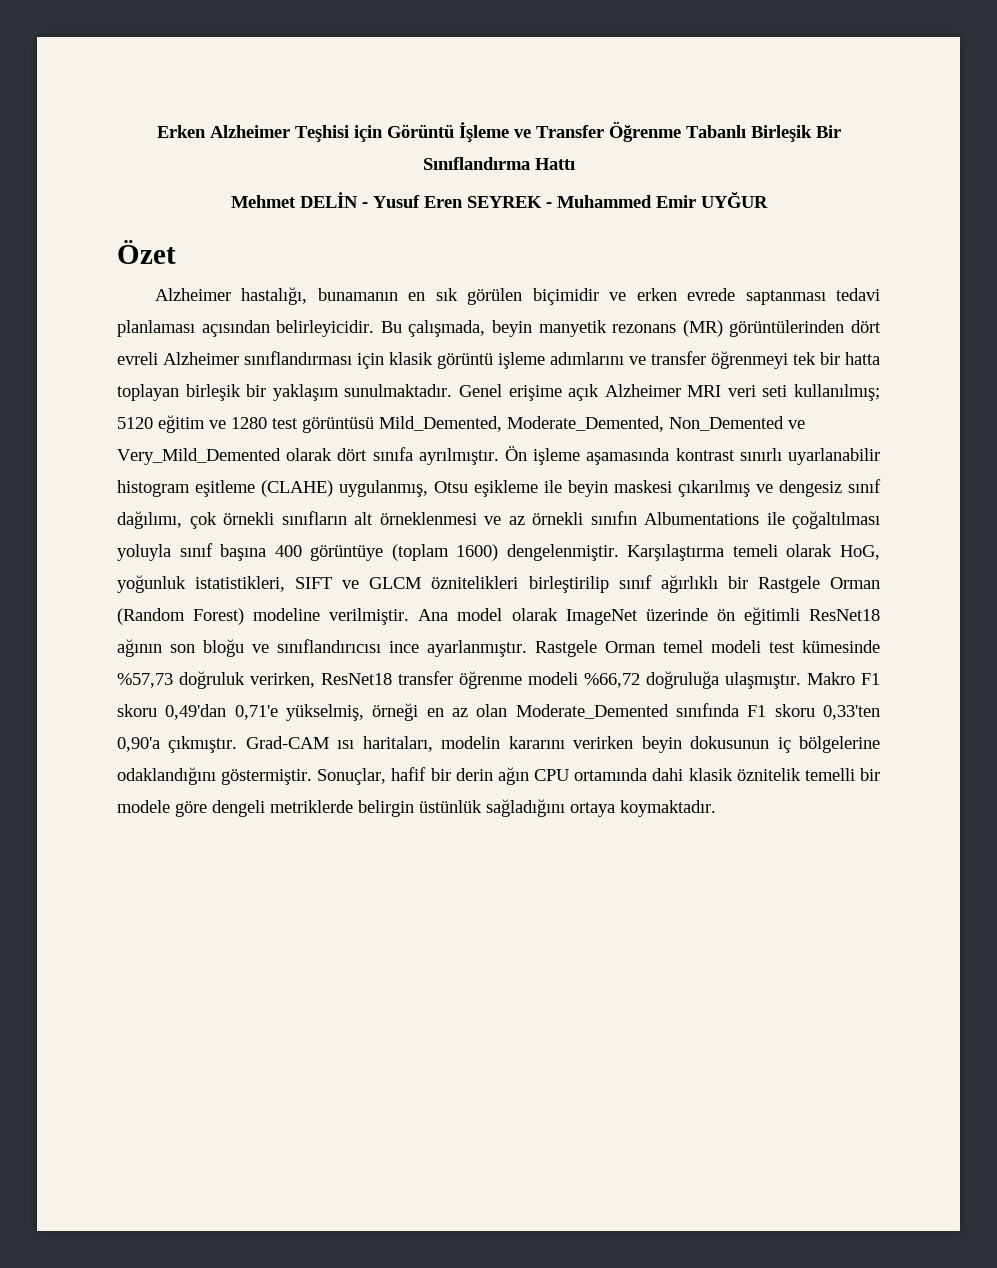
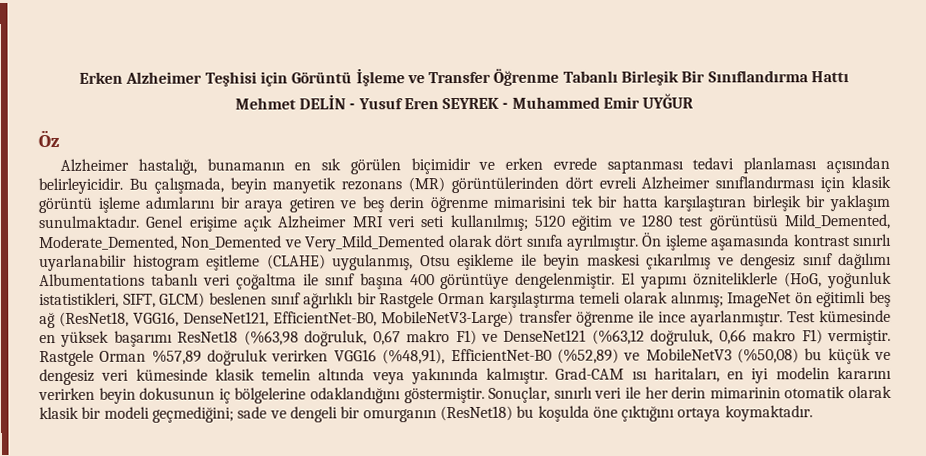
- Özet
+ Öz
- Bu çalışmada, beyin manyetik rezonans (MR) görüntülerinden dört evreli Alzheimer sınıflandırması için klasik görüntü işleme adımlarını ve transfer öğrenmeyi tek bir hatta toplayan birleşik bir yaklaşım sunulmaktadır.
+ Bu çalışmada, beyin manyetik rezonans (MR) görüntülerinden dört evreli Alzheimer sınıflandırması için klasik görüntü işleme adımlarını bir araya getiren ve beş derin öğrenme mimarisini tek bir hatta karşılaştıran birleşik bir yaklaşım sunulmaktadır.
- Ön işleme aşamasında kontrast sınırlı uyarlanabilir histogram eşitleme (CLAHE) uygulanmış, Otsu eşikleme ile beyin maskesi çıkarılmış ve dengesiz sınıf dağılımı, çok örnekli sınıfların alt örneklenmesi ve az örnekli sınıfın Albumentations ile çoğaltılması yoluyla sınıf başına 400 görüntüye (toplam 1600) dengelenmiştir. Karşılaştırma temeli olarak HoG, yoğunluk istatistikleri, SIFT ve GLCM öznitelikleri birleştirilip sınıf ağırlıklı bir Rastgele Orman (Random Forest) modeline verilmiştir. Ana model olarak ImageNet üzerinde ön eğitimli ResNet18 ağının son bloğu ve sınıflandırıcısı ince ayarlanmıştır. Rastgele Orman temel modeli test kümesinde %57,73 doğruluk verirken, ResNet18 transfer öğrenme modeli %66,72 doğruluğa ulaşmıştır. Makro F1 skoru 0,49'dan 0,71'e yükselmiş, örneği en az olan Moderate_Demented sınıfında F1 skoru 0,33'ten 0,90'a çıkmıştır.
+ Ön işleme aşamasında kontrast sınırlı uyarlanabilir histogram eşitleme (CLAHE) uygulanmış, Otsu eşikleme ile beyin maskesi çıkarılmış ve dengesiz sınıf dağılımı Albumentations tabanlı veri çoğaltma ile sınıf başına 400 görüntüye dengelenmiştir. El yapımı özniteliklerle (HoG, yoğunluk istatistikleri, SIFT, GLCM) beslenen sınıf ağırlıklı bir Rastgele Orman karşılaştırma temeli olarak alınmış; ImageNet ön eğitimli beş ağ (ResNet18, VGG16, DenseNet121, EfficientNet-B0, MobileNetV3-Large) transfer öğrenme ile ince ayarlanmıştır. Test kümesinde en yüksek başarımı ResNet18 (%63,98 doğruluk, 0,67 makro F1) ve DenseNet121 (%63,12 doğruluk, 0,66 makro F1) vermiştir. Rastgele Orman %57,89 doğruluk verirken VGG16 (%48,91), EfficientNet-B0 (%52,89) ve MobileNetV3 (%50,08) bu küçük ve dengesiz veri kümesinde klasik temelin altında veya yakınında kalmıştır.
- Grad-CAM ısı haritaları, modelin kararını verirken beyin dokusunun iç bölgelerine odaklandığını göstermiştir.
+ Grad-CAM ısı haritaları, en iyi modelin kararını verirken beyin dokusunun iç bölgelerine odaklandığını göstermiştir.
- Sonuçlar, hafif bir derin ağın CPU ortamında dahi klasik öznitelik temelli bir modele göre dengeli metriklerde belirgin üstünlük sağladığını ortaya koymaktadır.
+ Sonuçlar, sınırlı veri ile her derin mimarinin otomatik olarak klasik bir modeli geçmediğini; sade ve dengeli bir omurganın (ResNet18) bu koşulda öne çıktığını ortaya koymaktadır.

